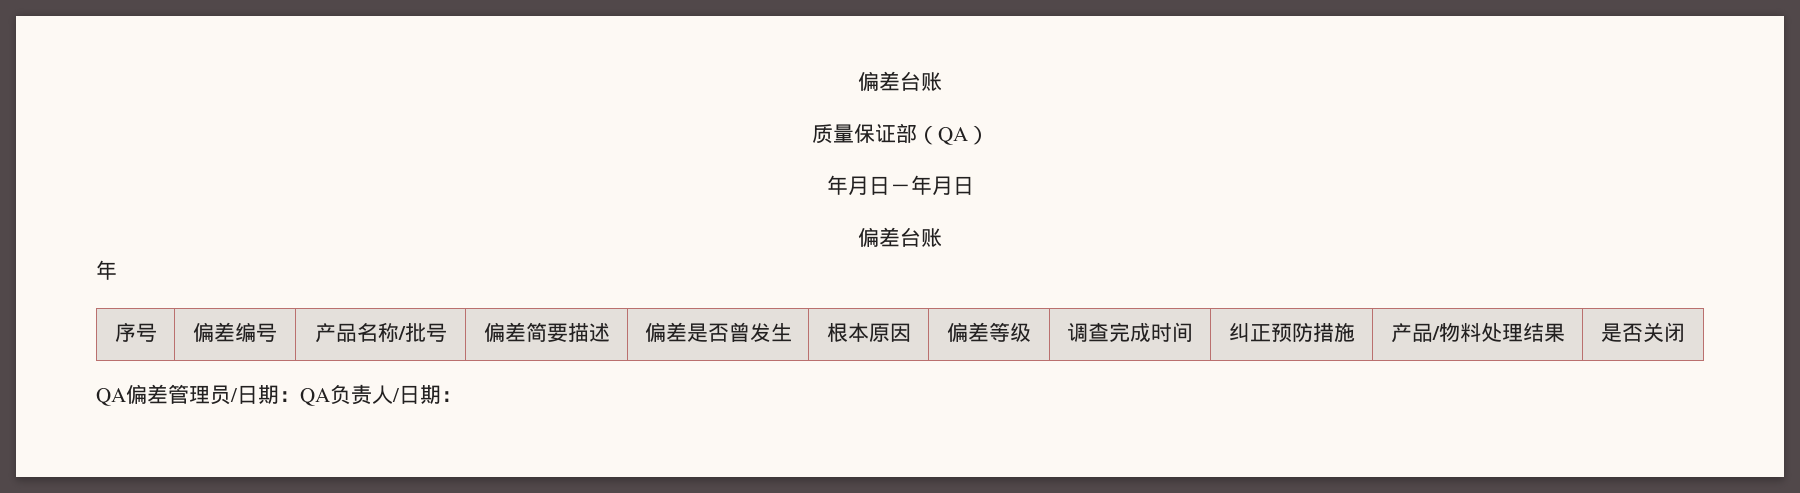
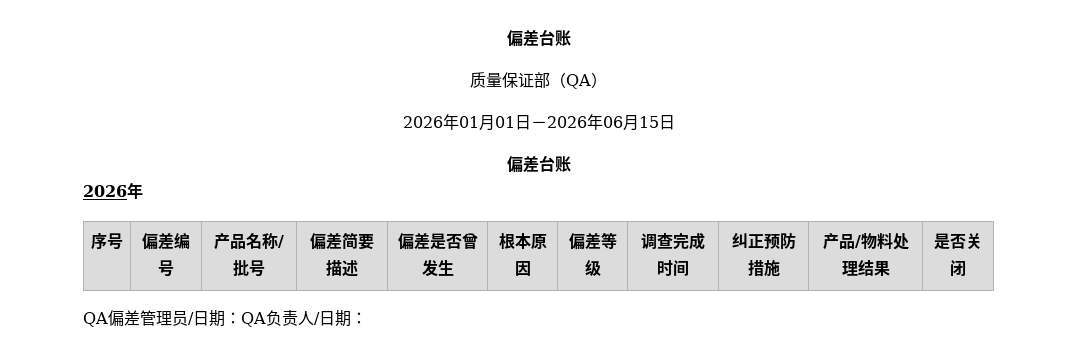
- 年月日－年月日
+ 2026年01月01日－2026年06月15日
  偏差台账
- 年
+ 2026年

